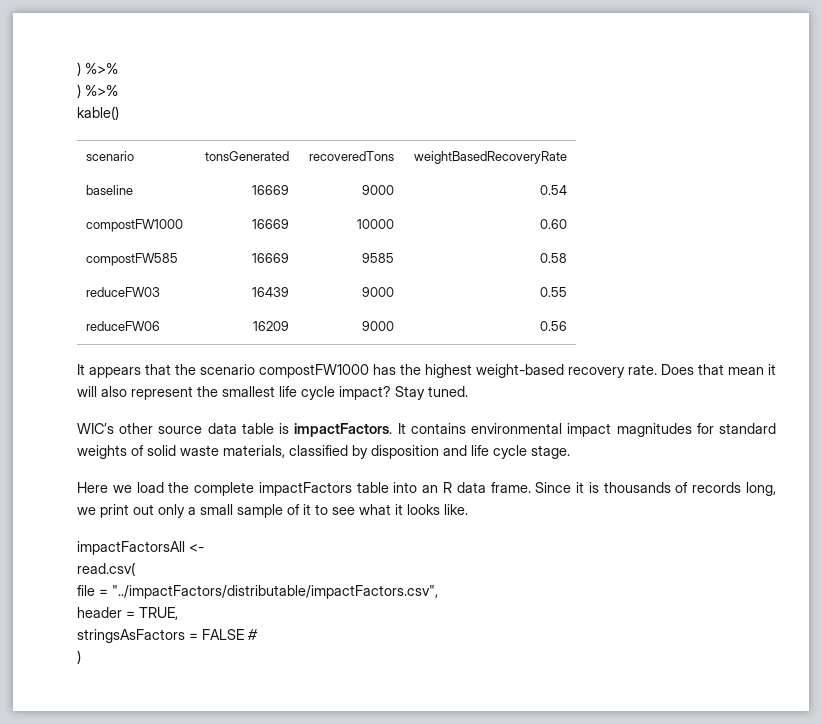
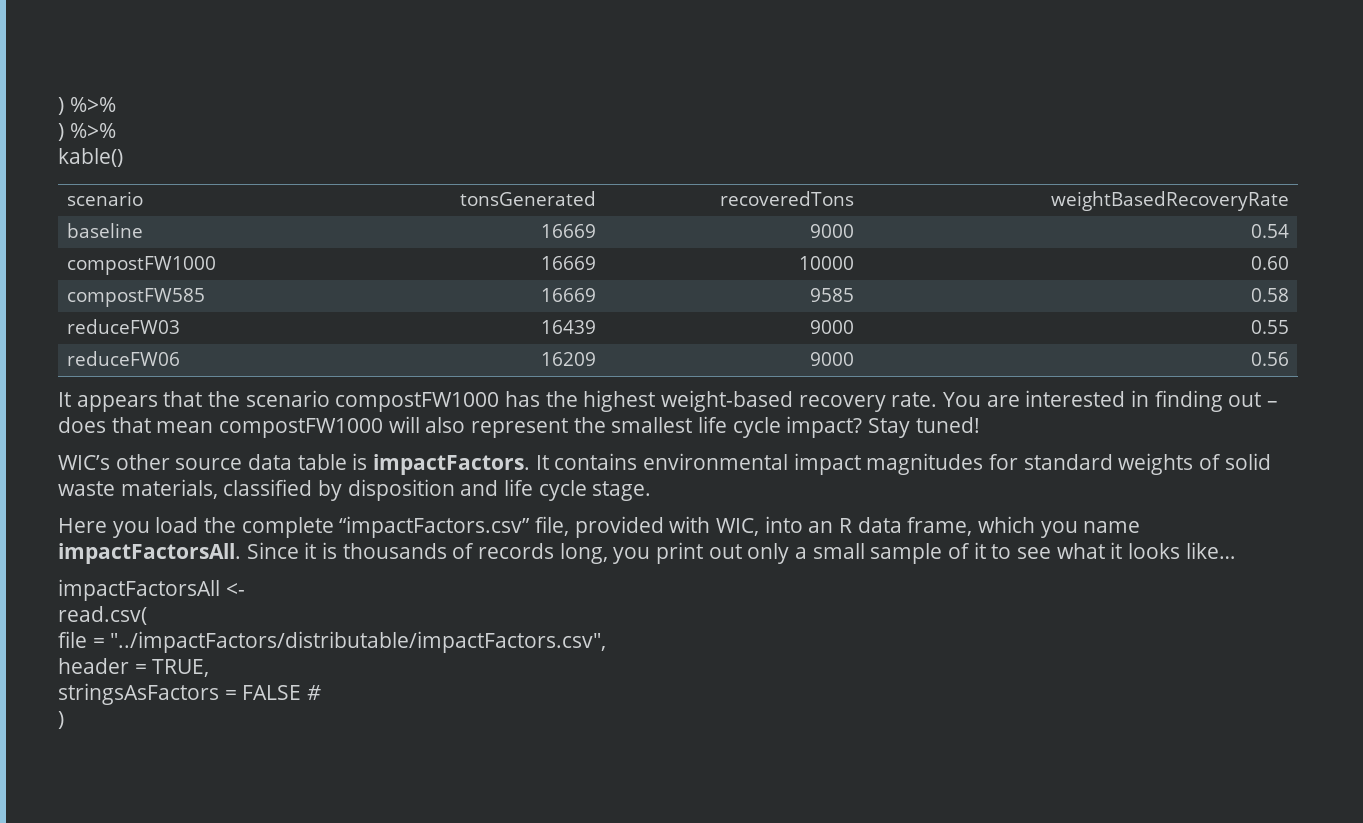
- Does that mean it will also represent the smallest life cycle impact?
+ You are interested in finding out – does that mean compostFW1000 will also represent the smallest life cycle impact?
- Stay tuned.
+ Stay tuned!
- Here we load the complete impactFactors table into an R data frame.
+ Here you load the complete “impactFactors.csv” file, provided with WIC, into an R data frame, which you name impactFactorsAll.
- Since it is thousands of records long, we print out only a small sample of it to see what it looks like.
+ Since it is thousands of records long, you print out only a small sample of it to see what it looks like…

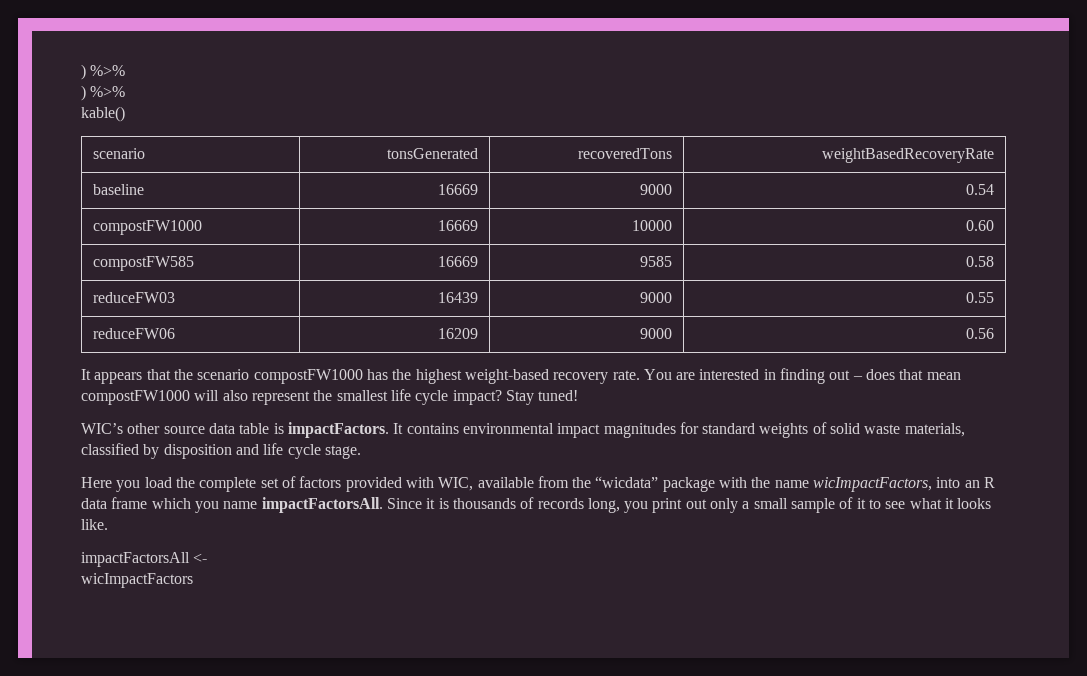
- Here you load the complete “impactFactors.csv” file, provided with WIC, into an R data frame, which you name impactFactorsAll.
+ Here you load the complete set of factors provided with WIC, available from the “wicdata” package with the name wicImpactFactors, into an R data frame which you name impactFactorsAll.
- Since it is thousands of records long, you print out only a small sample of it to see what it looks like…
+ Since it is thousands of records long, you print out only a small sample of it to see what it looks like.
- read.csv(
- file = "../impactFactors/distributable/impactFactors.csv",
- header = TRUE,
- stringsAsFactors = FALSE #
- )
+ wicImpactFactors

